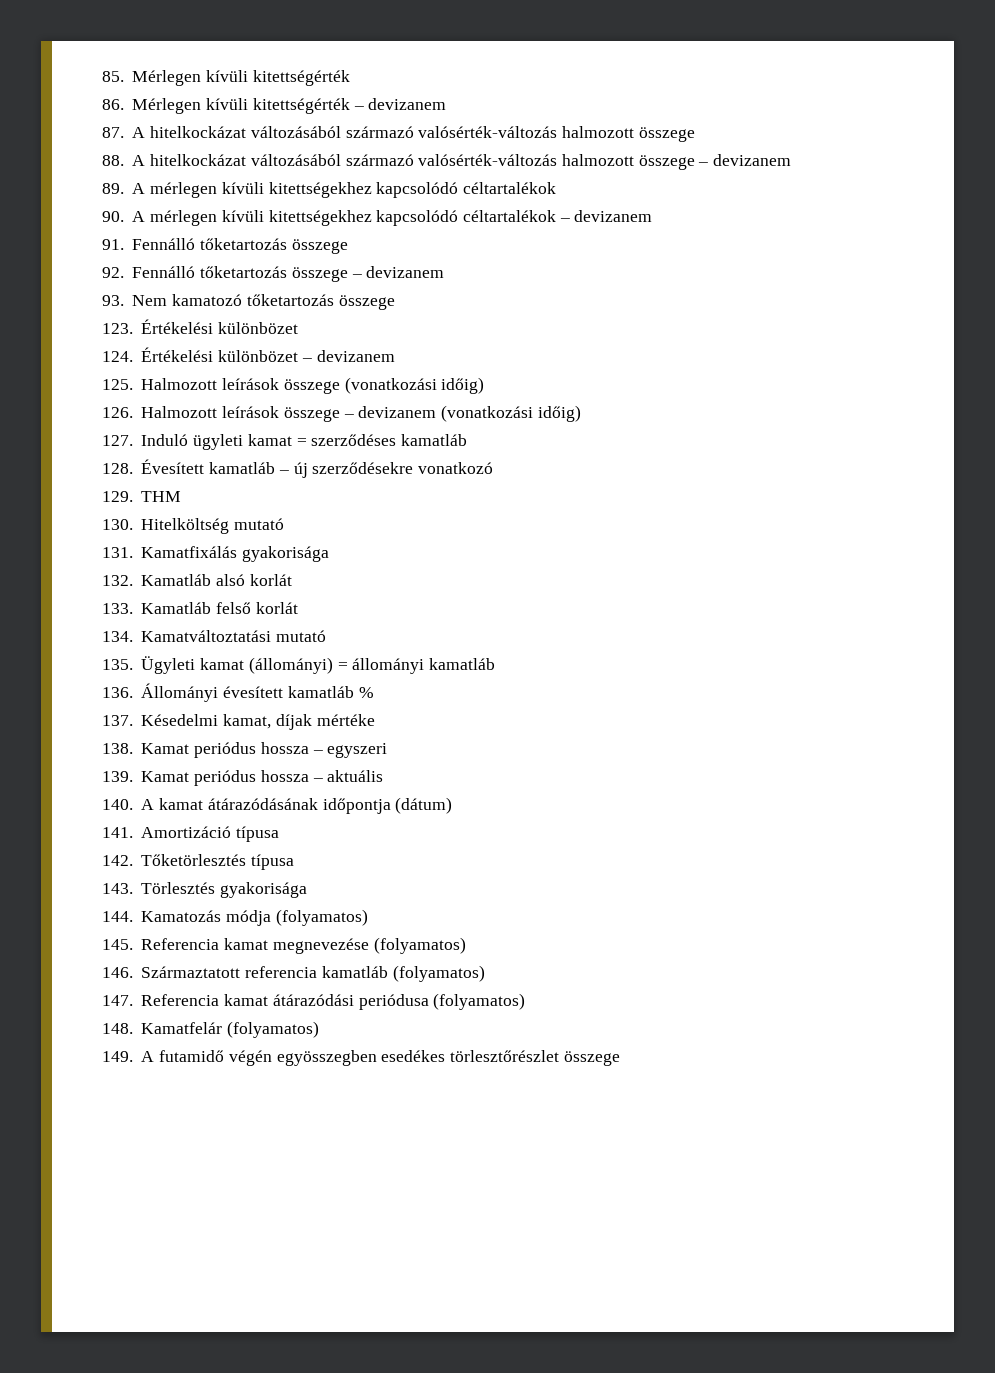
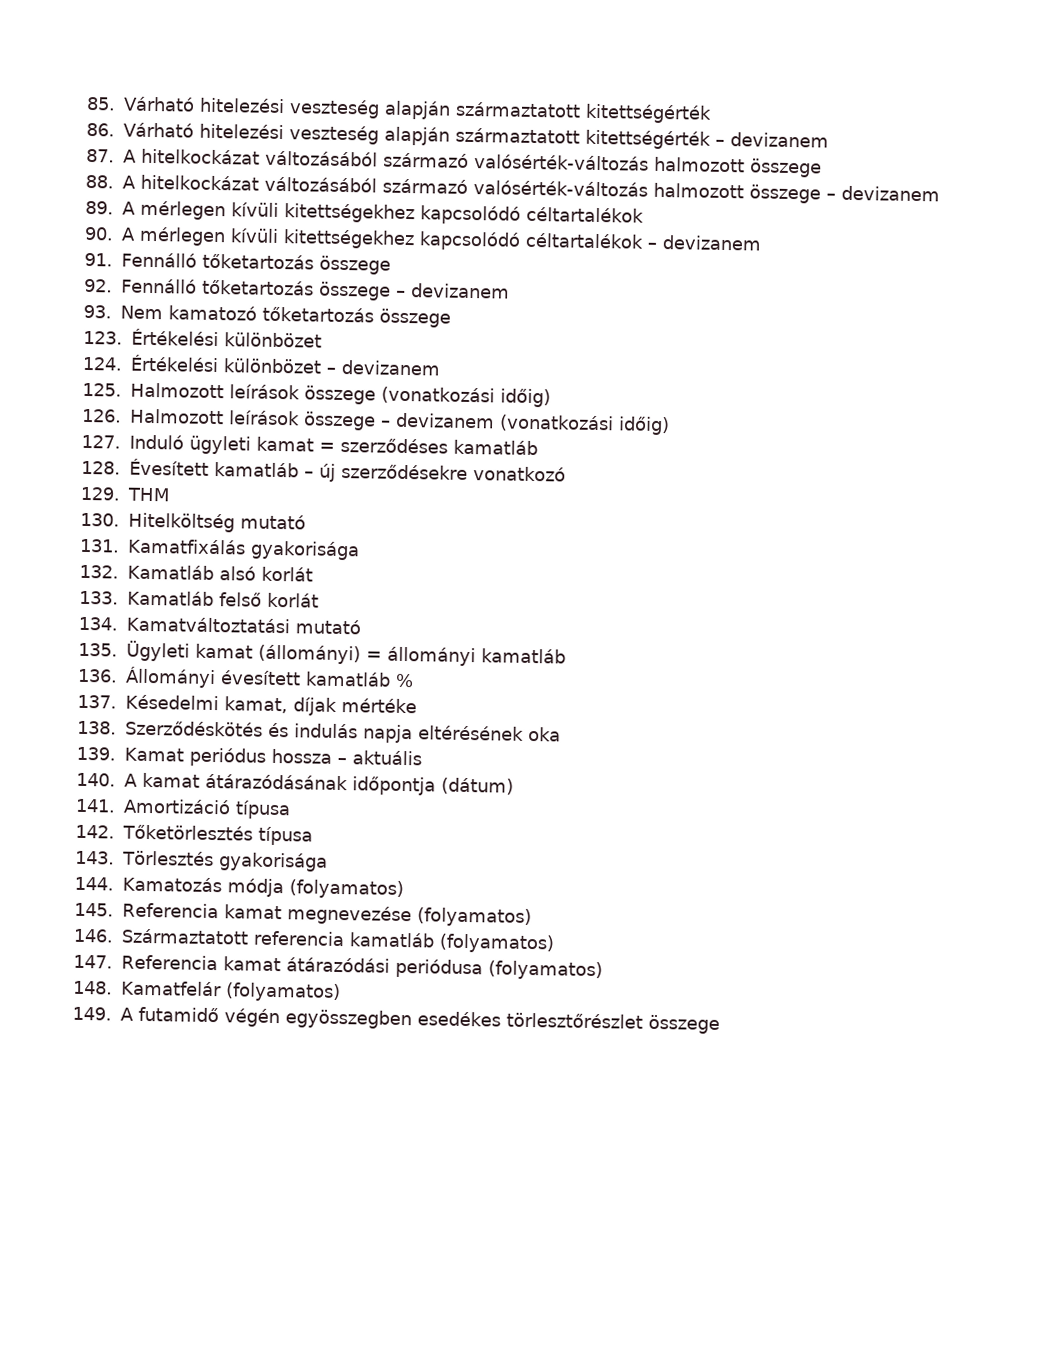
- 85. Mérlegen kívüli kitettségérték
- 86. Mérlegen kívüli kitettségérték – devizanem
+ 85. Várható hitelezési veszteség alapján származtatott kitettségérték
+ 86. Várható hitelezési veszteség alapján származtatott kitettségérték – devizanem
- 138. Kamat periódus hossza – egyszeri
+ 138. Szerződéskötés és indulás napja eltérésének oka

